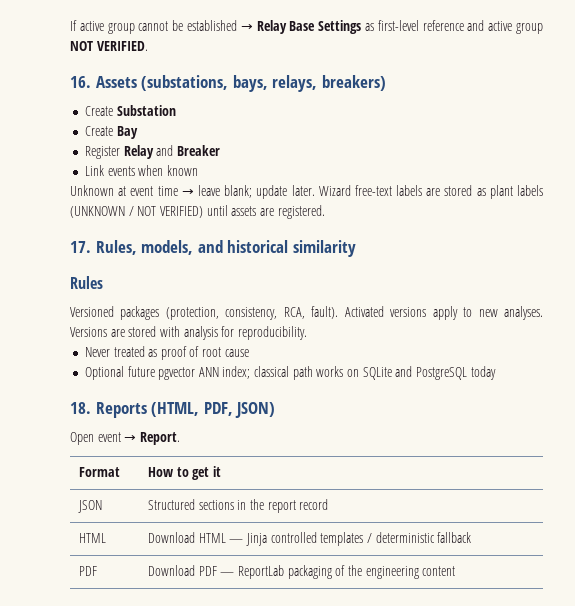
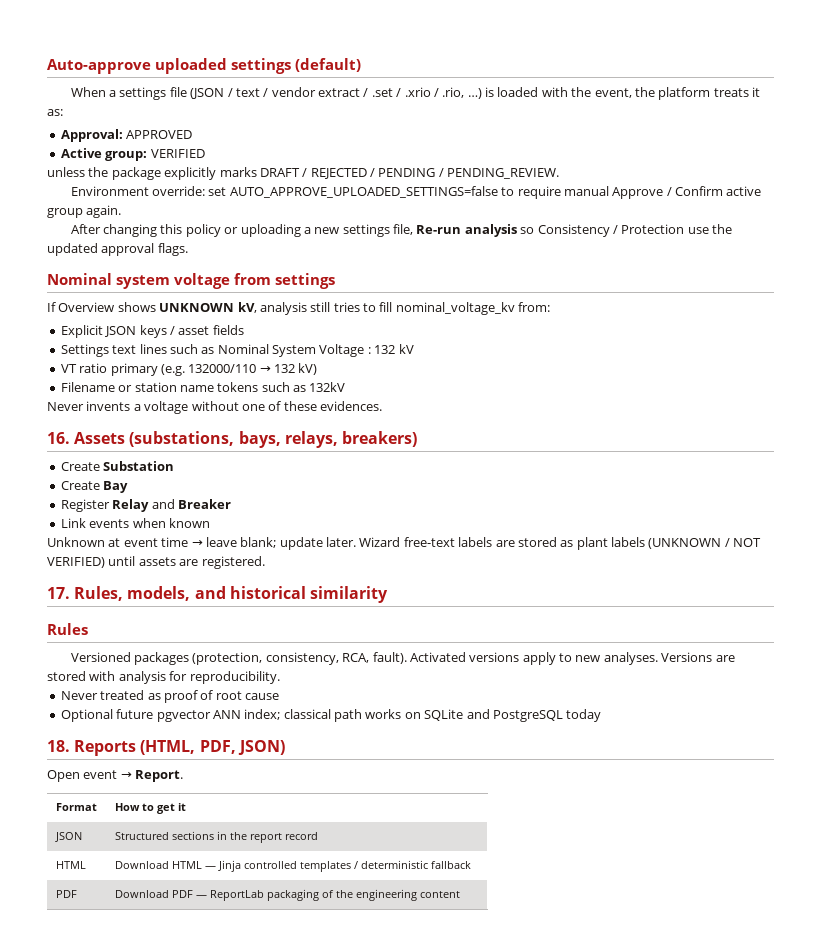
- If active group cannot be established → Relay Base Settings as first-level reference and active group NOT VERIFIED.
+ Auto-approve uploaded settings (default)
+ When a settings file (JSON / text / vendor extract / .set / .xrio / .rio, …) is loaded with the event, the platform treats it as:
+ Approval: APPROVED
+ Active group: VERIFIED
+ unless the package explicitly marks DRAFT / REJECTED / PENDING / PENDING_REVIEW.
+ Environment override: set AUTO_APPROVE_UPLOADED_SETTINGS=false to require manual Approve / Confirm active group again.
+ After changing this policy or uploading a new settings file, Re-run analysis so Consistency / Protection use the updated approval flags.
+ Nominal system voltage from settings
+ If Overview shows UNKNOWN kV, analysis still tries to fill nominal_voltage_kv from:
+ Explicit JSON keys / asset fields
+ Settings text lines such as Nominal System Voltage : 132 kV
+ VT ratio primary (e.g. 132000/110 → 132 kV)
+ Filename or station name tokens such as 132kV
+ Never invents a voltage without one of these evidences.

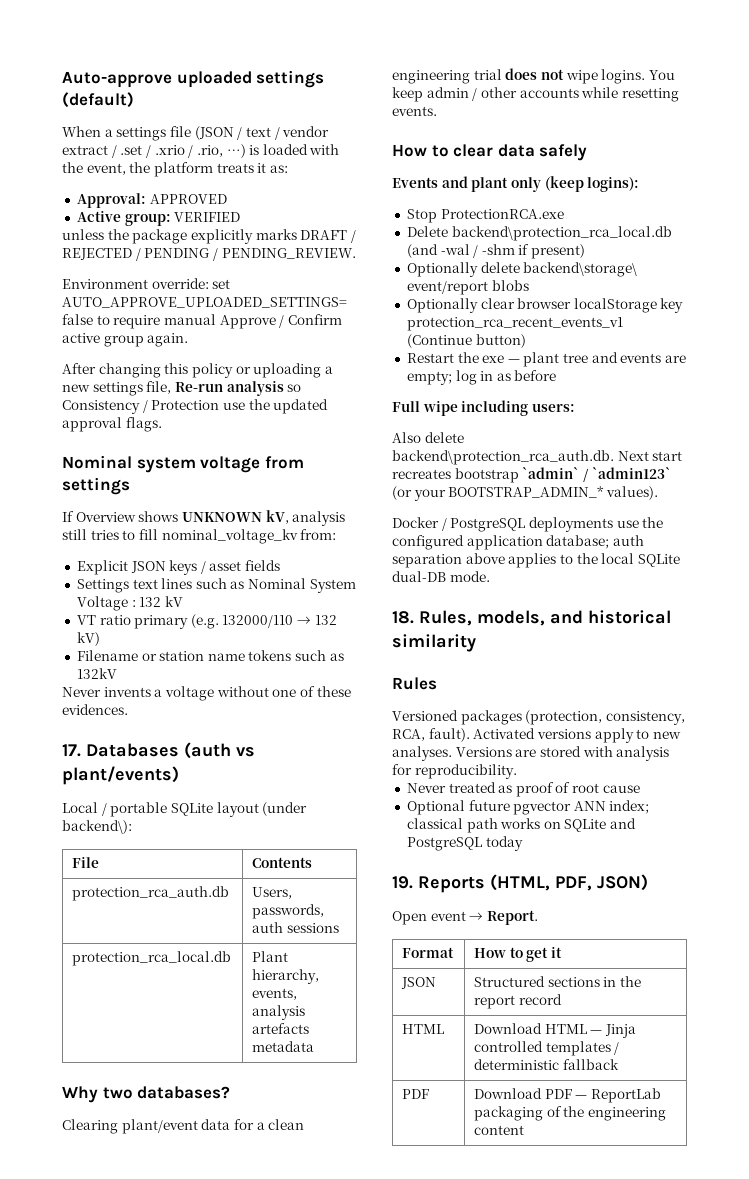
- 16. Assets (substations, bays, relays, breakers)
- Create Substation
- Create Bay
- Register Relay and Breaker
- Link events when known
- Unknown at event time → leave blank; update later. Wizard free-text labels are stored as plant labels (UNKNOWN / NOT VERIFIED) until assets are registered.
- 17. Rules, models, and historical similarity
+ 17. Databases (auth vs plant/events)
+ Local / portable SQLite layout (under backend\):
+ File | Contents
+ protection_rca_auth.db | Users, passwords, auth sessions
+ protection_rca_local.db | Plant hierarchy, events, analysis artefacts metadata
+ Why two databases?
+ Clearing plant/event data for a clean engineering trial does not wipe logins. You keep admin / other accounts while resetting events.
+ How to clear data safely
+ Events and plant only (keep logins):
+ Stop ProtectionRCA.exe
+ Delete backend\protection_rca_local.db (and -wal / -shm if present)
+ Optionally delete backend\storage\ event/report blobs
+ Optionally clear browser localStorage key protection_rca_recent_events_v1 (Continue button)
+ Restart the exe — plant tree and events are empty; log in as before
+ Full wipe including users:
+ Also delete backend\protection_rca_auth.db. Next start recreates bootstrap `admin` / `admin123` (or your BOOTSTRAP_ADMIN_* values).
+ Docker / PostgreSQL deployments use the configured application database; auth separation above applies to the local SQLite dual-DB mode.
+ 18. Rules, models, and historical similarity
- 18. Reports (HTML, PDF, JSON)
+ 19. Reports (HTML, PDF, JSON)

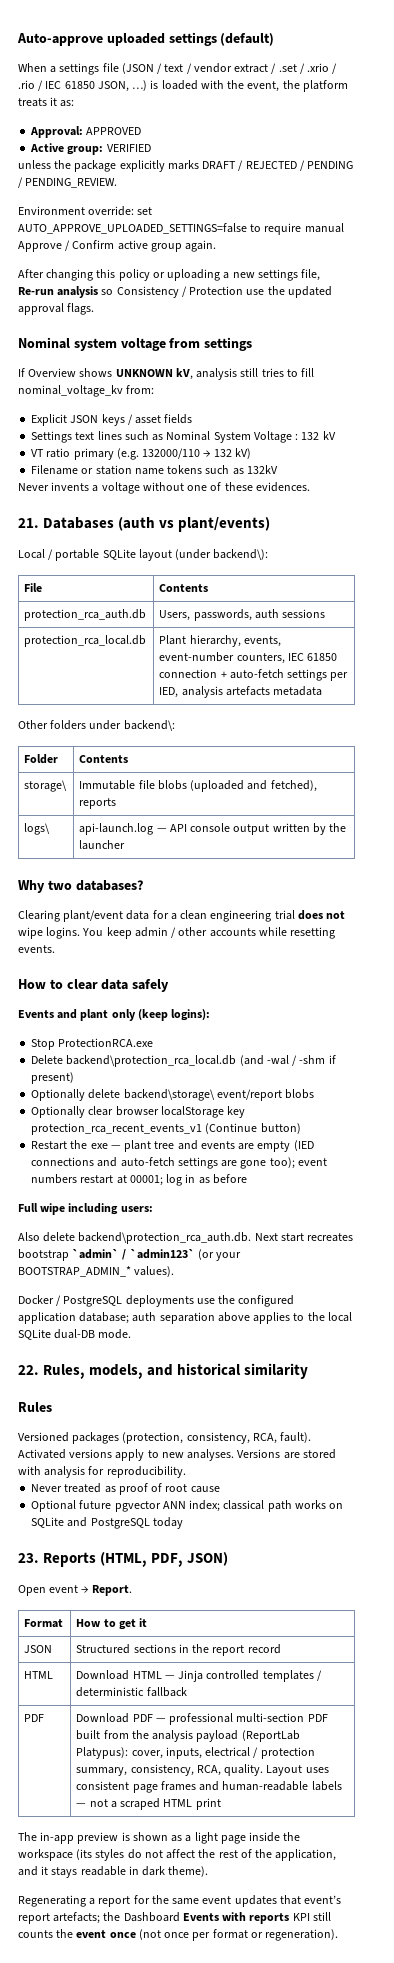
- When a settings file (JSON / text / vendor extract / .set / .xrio / .rio, …) is loaded with the event, the platform treats it as:
+ When a settings file (JSON / text / vendor extract / .set / .xrio / .rio / IEC 61850 JSON, …) is loaded with the event, the platform treats it as:
- 17. Databases (auth vs plant/events)
+ 21. Databases (auth vs plant/events)
- protection_rca_local.db | Plant hierarchy, events, analysis artefacts metadata
+ protection_rca_local.db | Plant hierarchy, events, event-number counters, IEC 61850 connection + auto-fetch settings per IED, analysis artefacts metadata
+ Other folders under backend\:
+ Folder | Contents
+ storage\ | Immutable file blobs (uploaded and fetched), reports
+ logs\ | api-launch.log — API console output written by the launcher
- Restart the exe — plant tree and events are empty; log in as before
+ Restart the exe — plant tree and events are empty (IED connections and auto-fetch settings are gone too); event numbers restart at 00001; log in as before
- 18. Rules, models, and historical similarity
+ 22. Rules, models, and historical similarity
- 19. Reports (HTML, PDF, JSON)
+ 23. Reports (HTML, PDF, JSON)
- PDF | Download PDF — ReportLab packaging of the engineering content
+ PDF | Download PDF — professional multi-section PDF built from the analysis payload (ReportLab Platypus): cover, inputs, electrical / protection summary, consistency, RCA, quality. Layout uses consistent page frames and human-readable labels — not a scraped HTML print
+ The in-app preview is shown as a light page inside the workspace (its styles do not affect the rest of the application, and it stays readable in dark theme).
+ Regenerating a report for the same event updates that event’s report artefacts; the Dashboard Events with reports KPI still counts the event once (not once per format or regeneration).

